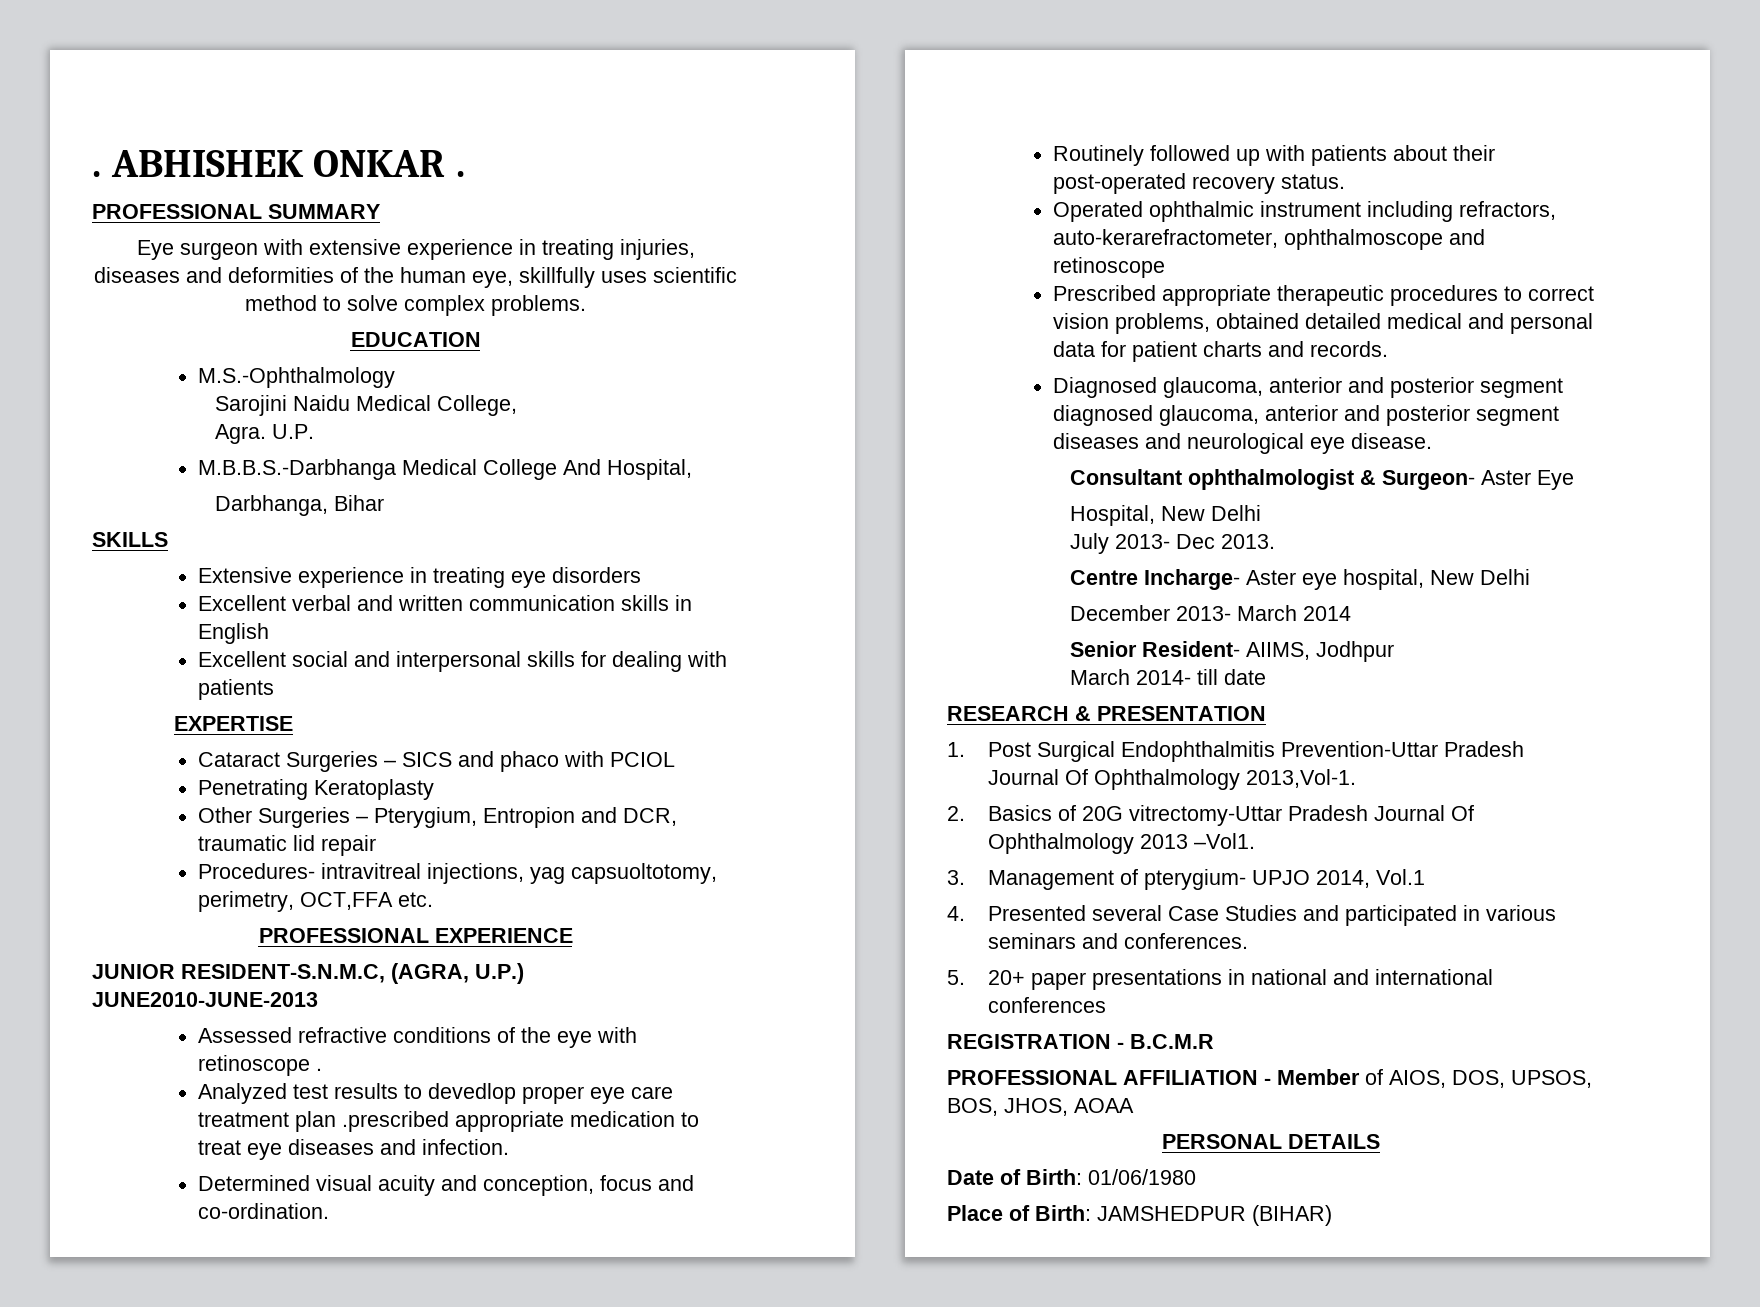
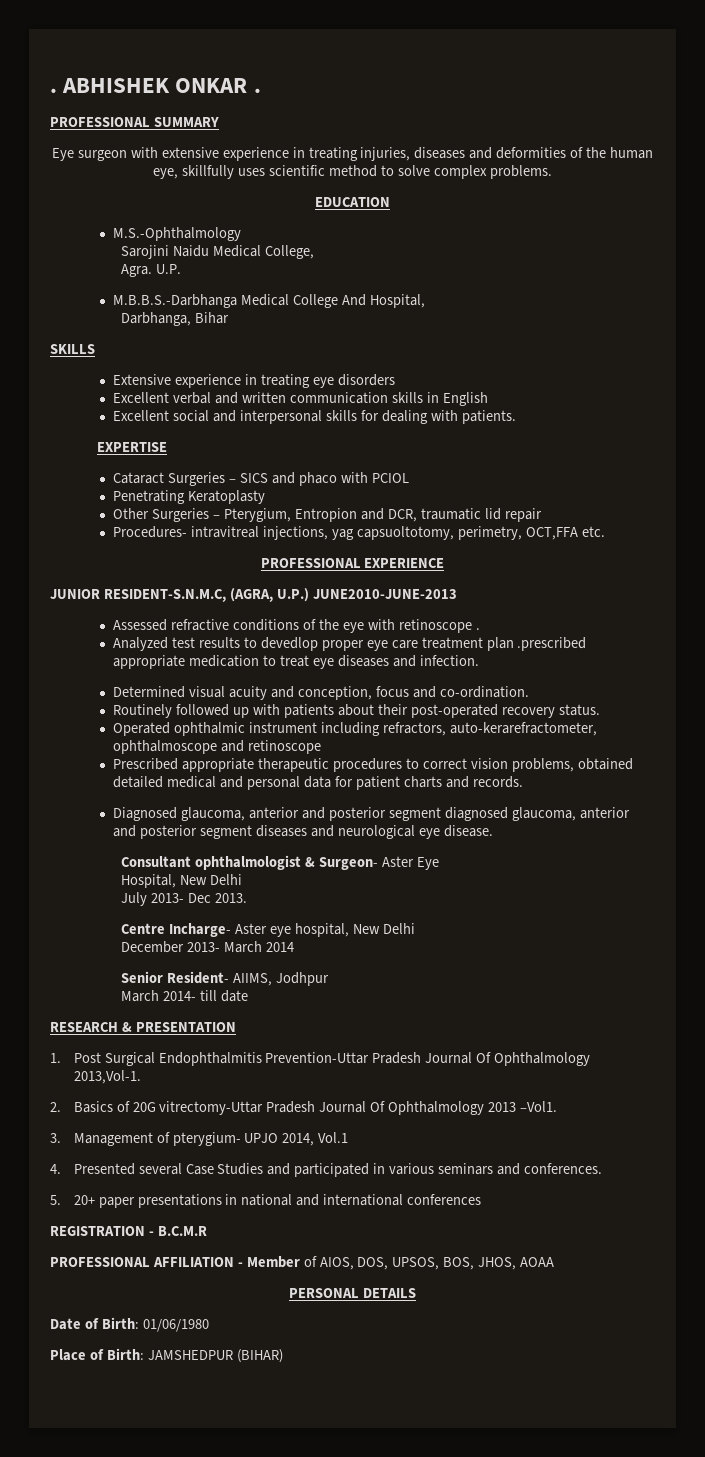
- Excellent social and interpersonal skills for dealing with patients
+ Excellent social and interpersonal skills for dealing with patients.

